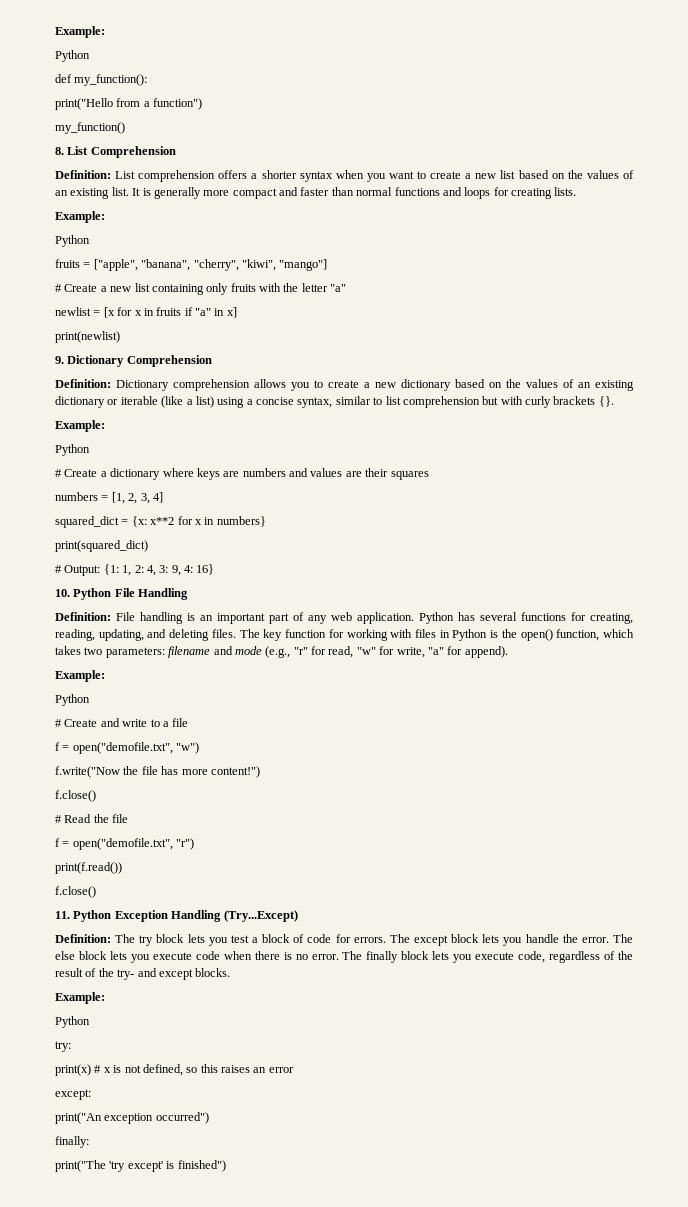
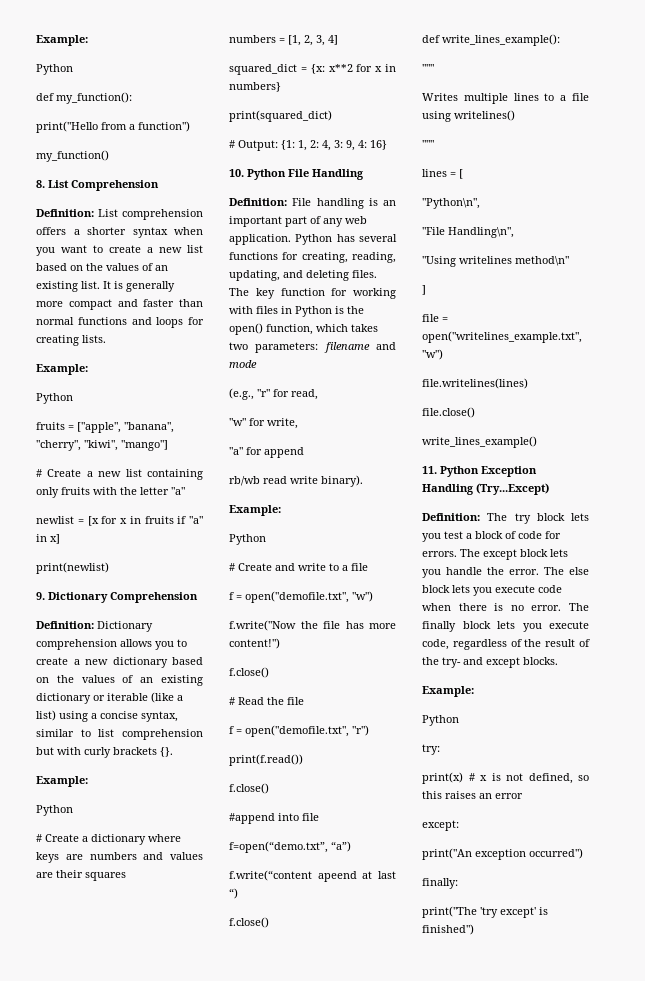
- The key function for working with files in Python is the open() function, which takes two parameters: filename and mode (e.g., "r" for read, "w" for write, "a" for append).
+ The key function for working with files in Python is the open() function, which takes two parameters: filename and mode
+ (e.g., "r" for read,
+ "w" for write,
+ "a" for append
+ rb/wb read write binary).
+ #append into file
+ f=open(“demo.txt”, “a”)
+ f.write(“content apeend at last “)
+ f.close()
+ def write_lines_example():
+ """
+ Writes multiple lines to a file using writelines()
+ """
+ lines = [
+ "Python\n",
+ "File Handling\n",
+ "Using writelines method\n"
+ ]
+ file = open("writelines_example.txt", "w")
+ file.writelines(lines)
+ file.close()
+ write_lines_example()

